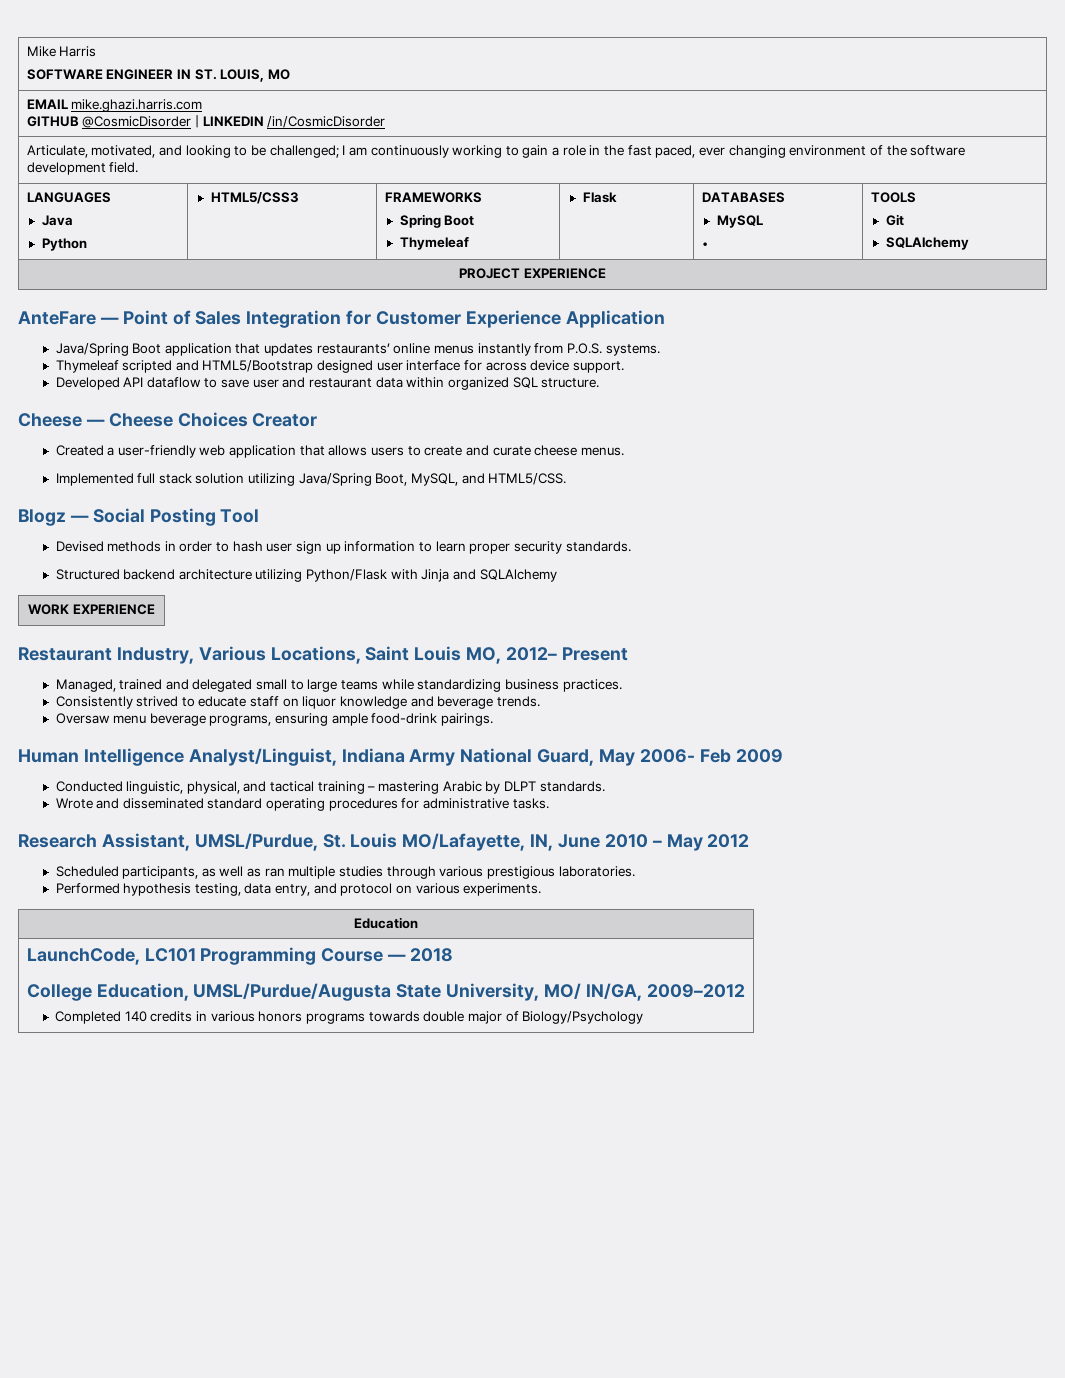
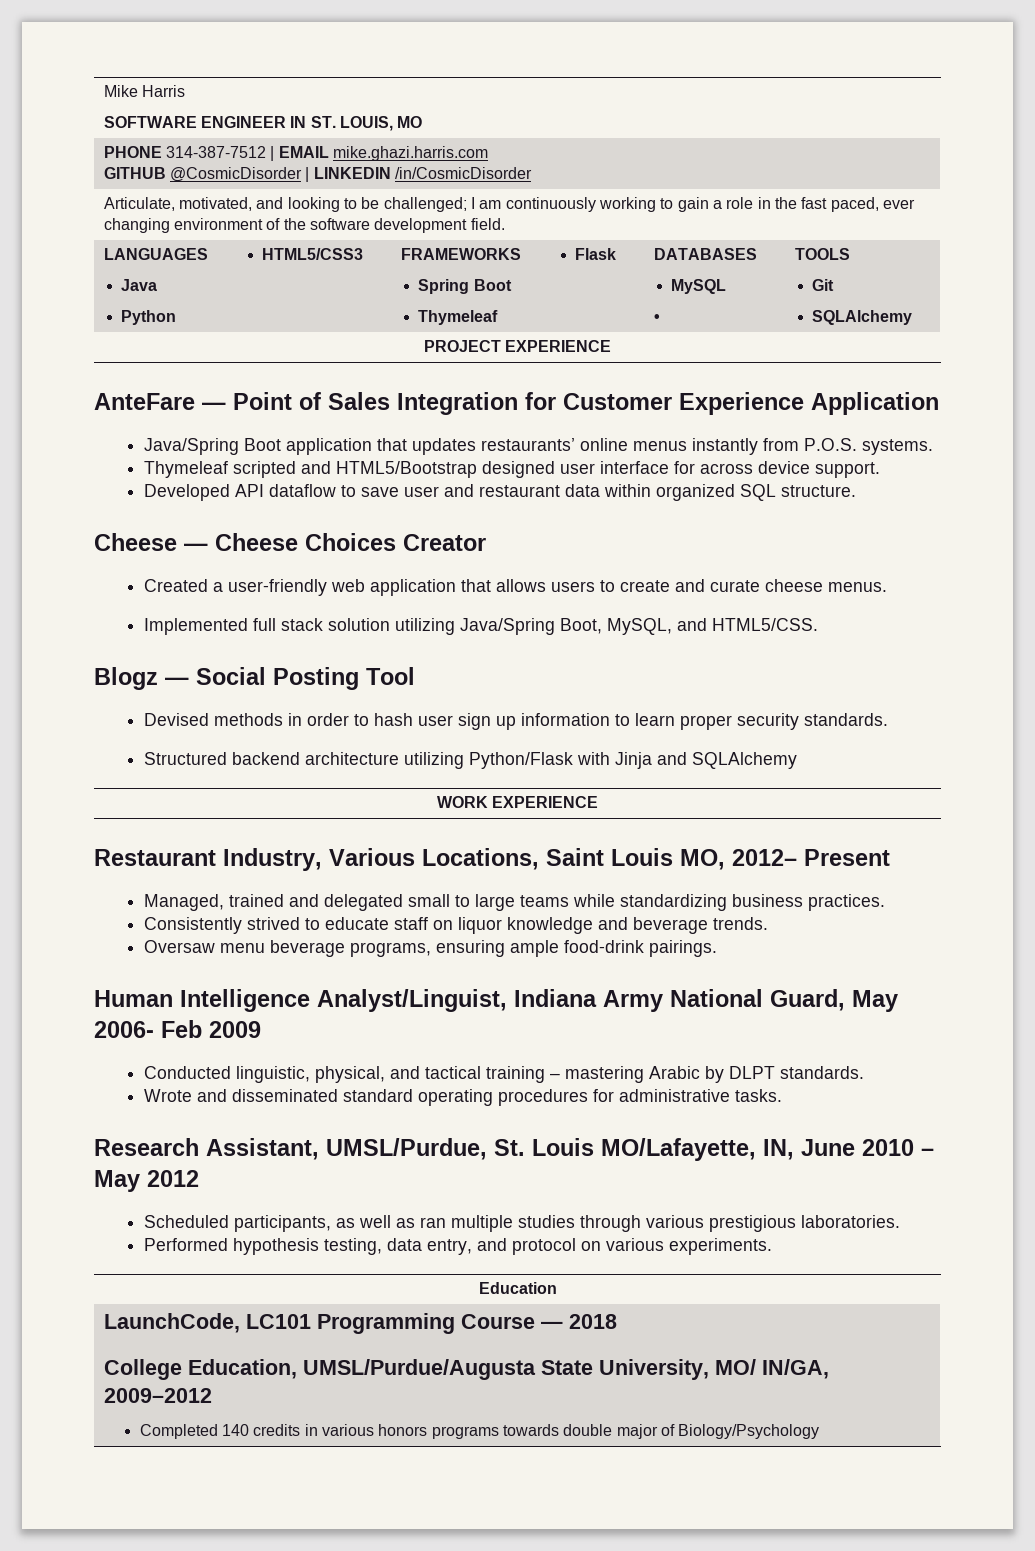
- EMAIL mike.ghazi.harris.com
+ PHONE 314-387-7512 | EMAIL mike.ghazi.harris.com

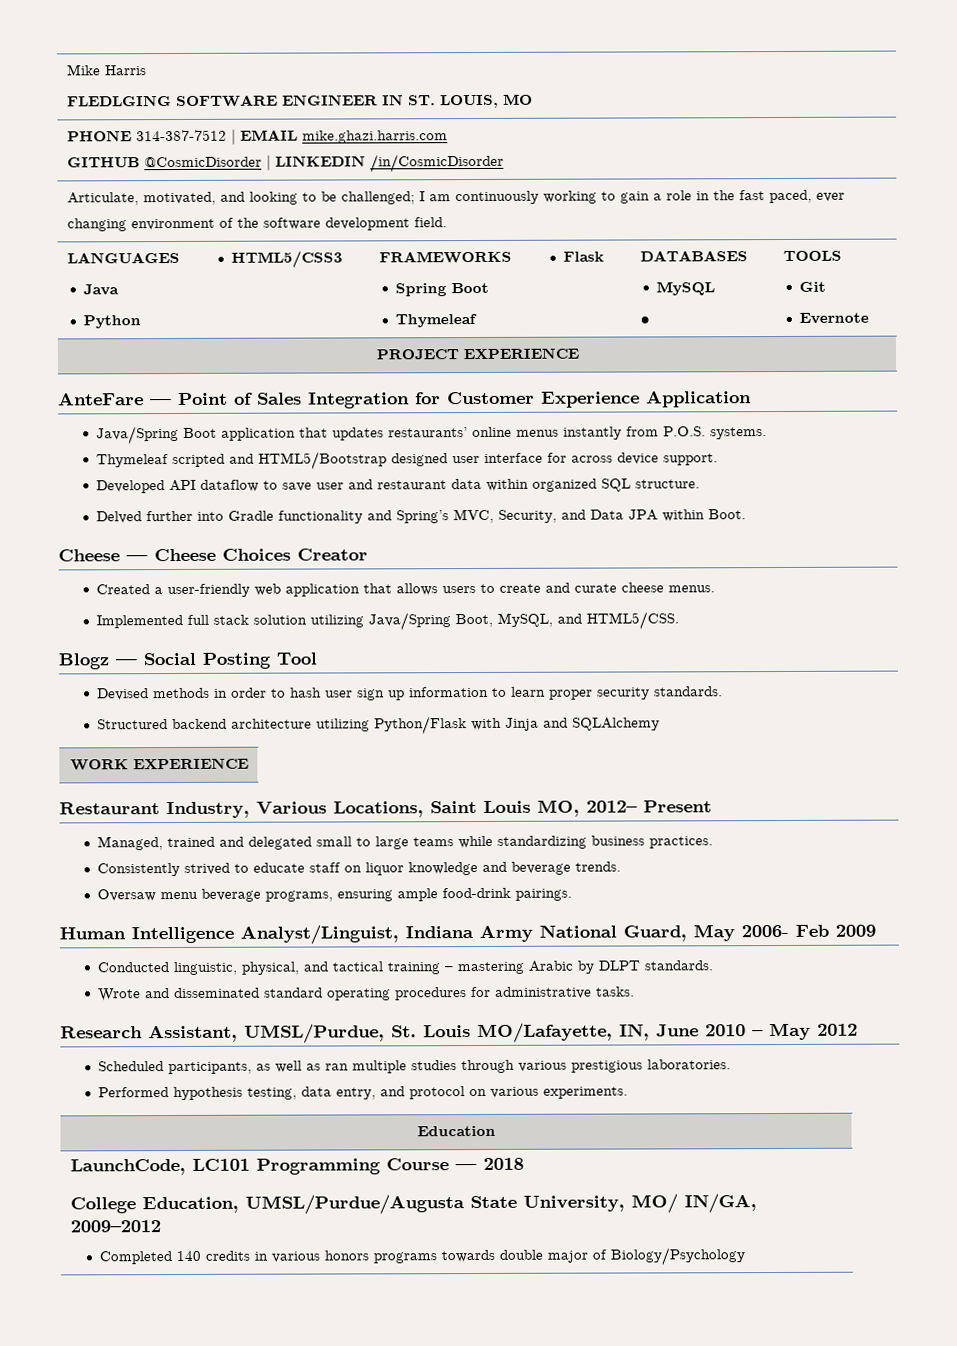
  Mike Harris
- SOFTWARE ENGINEER IN ST. LOUIS, MO
+ FLEDLGING SOFTWARE ENGINEER IN ST. LOUIS, MO
  LANGUAGES
  Java
  Python | HTML5/CSS3 | FRAMEWORKS
  Spring Boot
  Thymeleaf | Flask | DATABASES
  MySQL
  • | TOOLS
  Git
- SQLAlchemy
+ Evernote
+ Delved further into Gradle functionality and Spring’s MVC, Security, and Data JPA within Boot.

